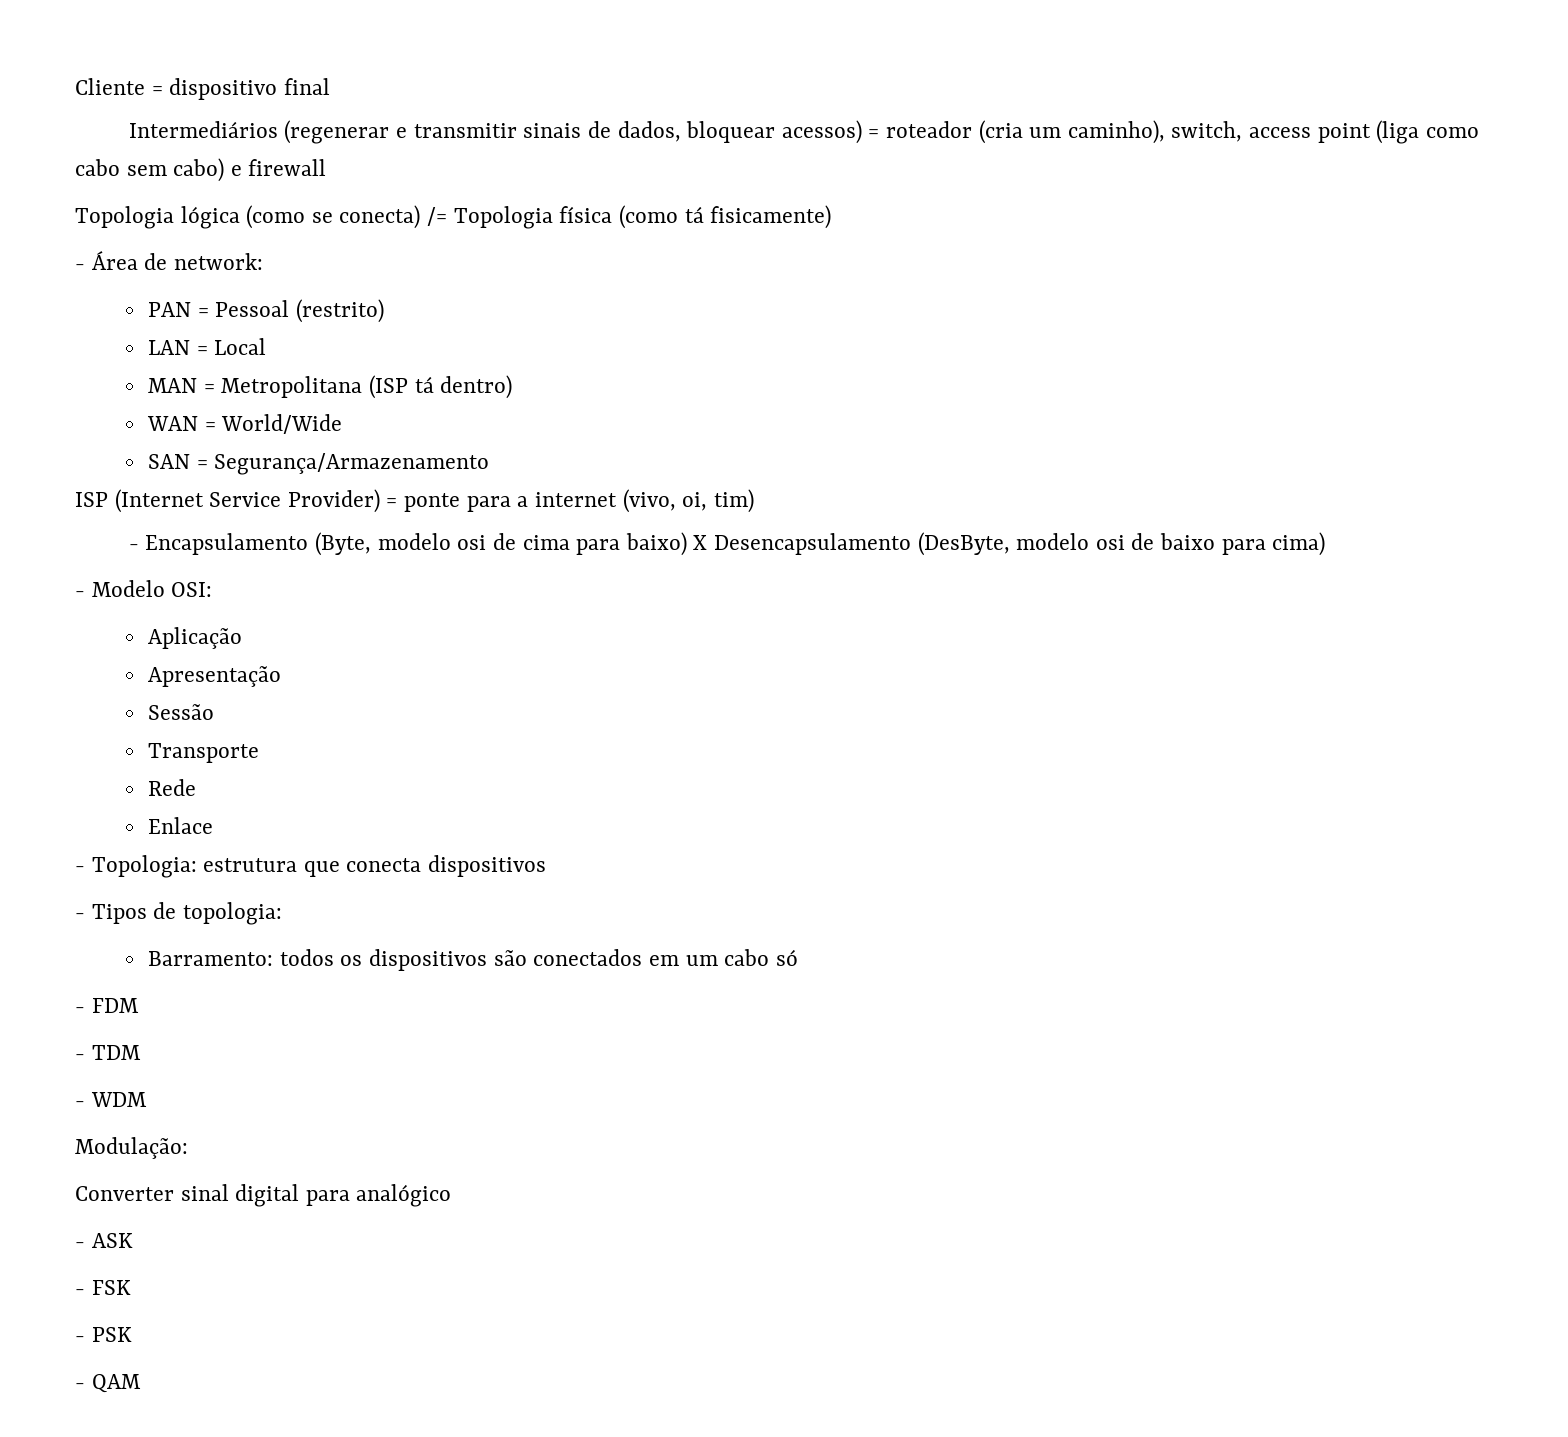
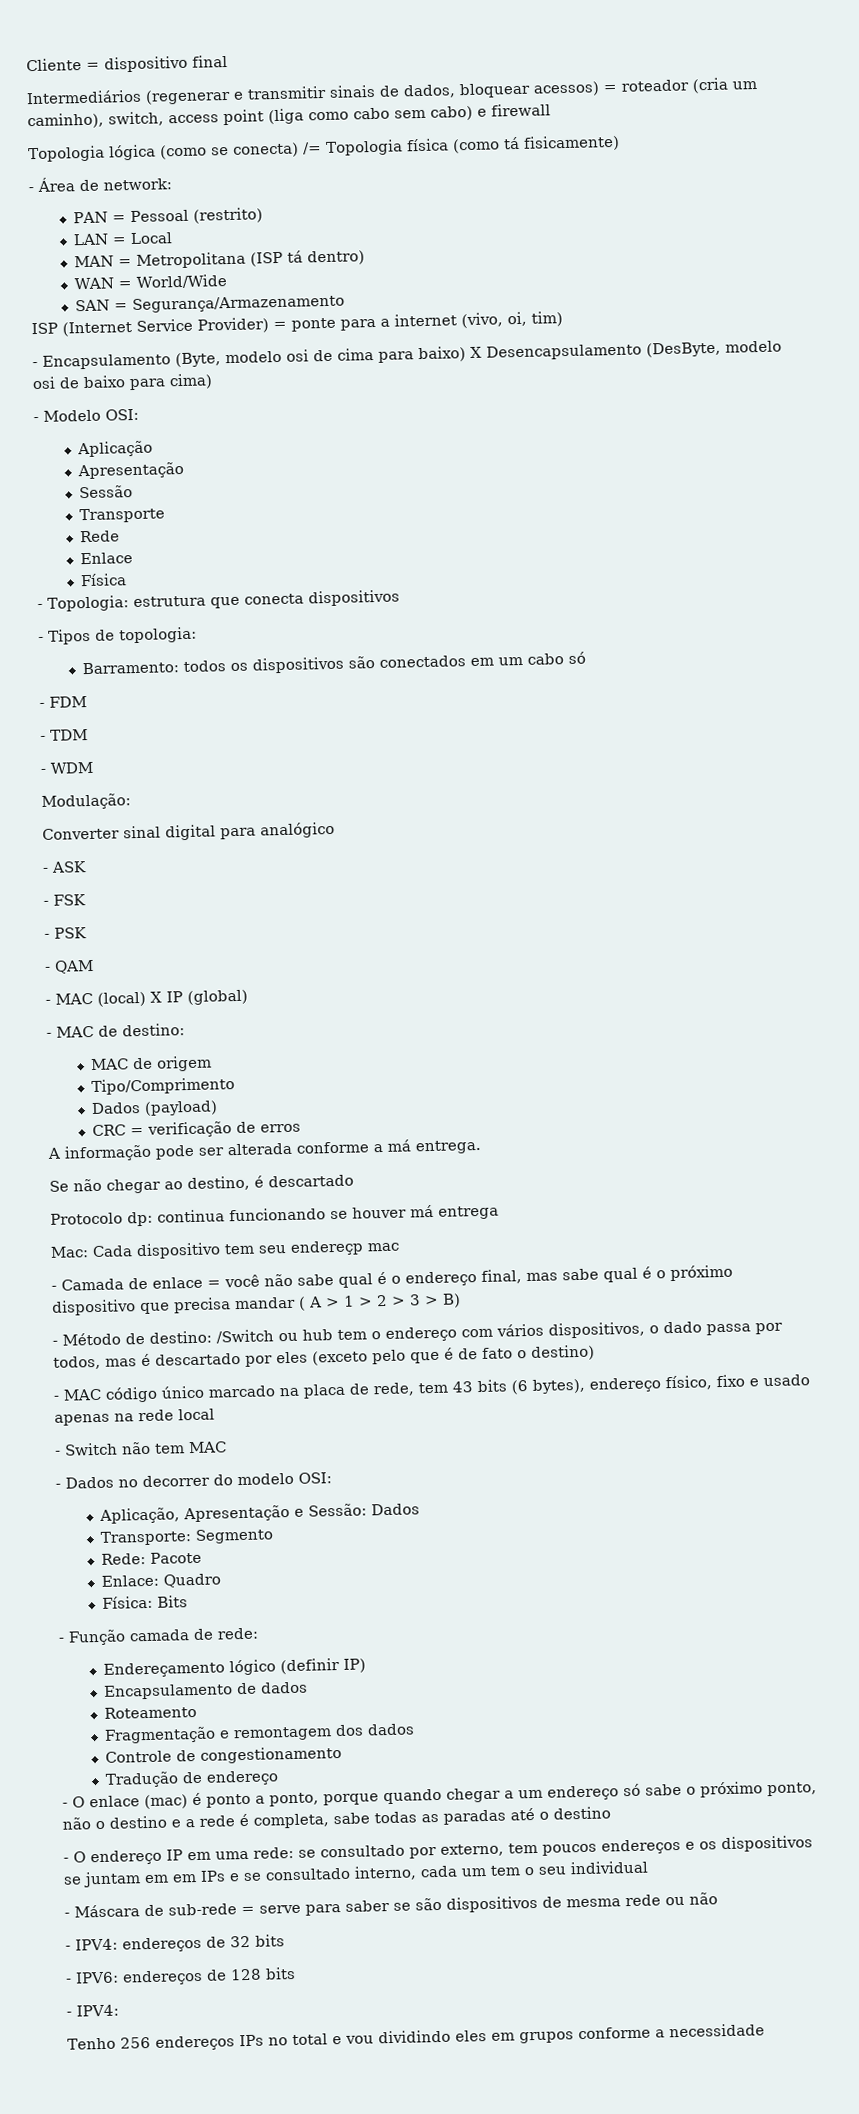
+ Física
+ - MAC (local) X IP (global)
+ - MAC de destino:
+ MAC de origem
+ Tipo/Comprimento
+ Dados (payload)
+ CRC = verificação de erros
+ A informação pode ser alterada conforme a má entrega.
+ Se não chegar ao destino, é descartado
+ Protocolo dp: continua funcionando se houver má entrega
+ Mac: Cada dispositivo tem seu endereçp mac
+ - Camada de enlace = você não sabe qual é o endereço final, mas sabe qual é o próximo dispositivo que precisa mandar ( A > 1 > 2 > 3 > B)
+ - Método de destino: /Switch ou hub tem o endereço com vários dispositivos, o dado passa por todos, mas é descartado por eles (exceto pelo que é de fato o destino)
+ - MAC código único marcado na placa de rede, tem 43 bits (6 bytes), endereço físico, fixo e usado apenas na rede local
+ - Switch não tem MAC
+ - Dados no decorrer do modelo OSI:
+ Aplicação, Apresentação e Sessão: Dados
+ Transporte: Segmento
+ Rede: Pacote
+ Enlace: Quadro
+ Física: Bits
+ - Função camada de rede:
+ Endereçamento lógico (definir IP)
+ Encapsulamento de dados
+ Roteamento
+ Fragmentação e remontagem dos dados
+ Controle de congestionamento
+ Tradução de endereço
+ - O enlace (mac) é ponto a ponto, porque quando chegar a um endereço só sabe o próximo ponto, não o destino e a rede é completa, sabe todas as paradas até o destino
+ - O endereço IP em uma rede: se consultado por externo, tem poucos endereços e os dispositivos se juntam em em IPs e se consultado interno, cada um tem o seu individual
+ - Máscara de sub-rede = serve para saber se são dispositivos de mesma rede ou não
+ - IPV4: endereços de 32 bits
+ - IPV6: endereços de 128 bits
+ - IPV4:
+ Tenho 256 endereços IPs no total e vou dividindo eles em grupos conforme a necessidade

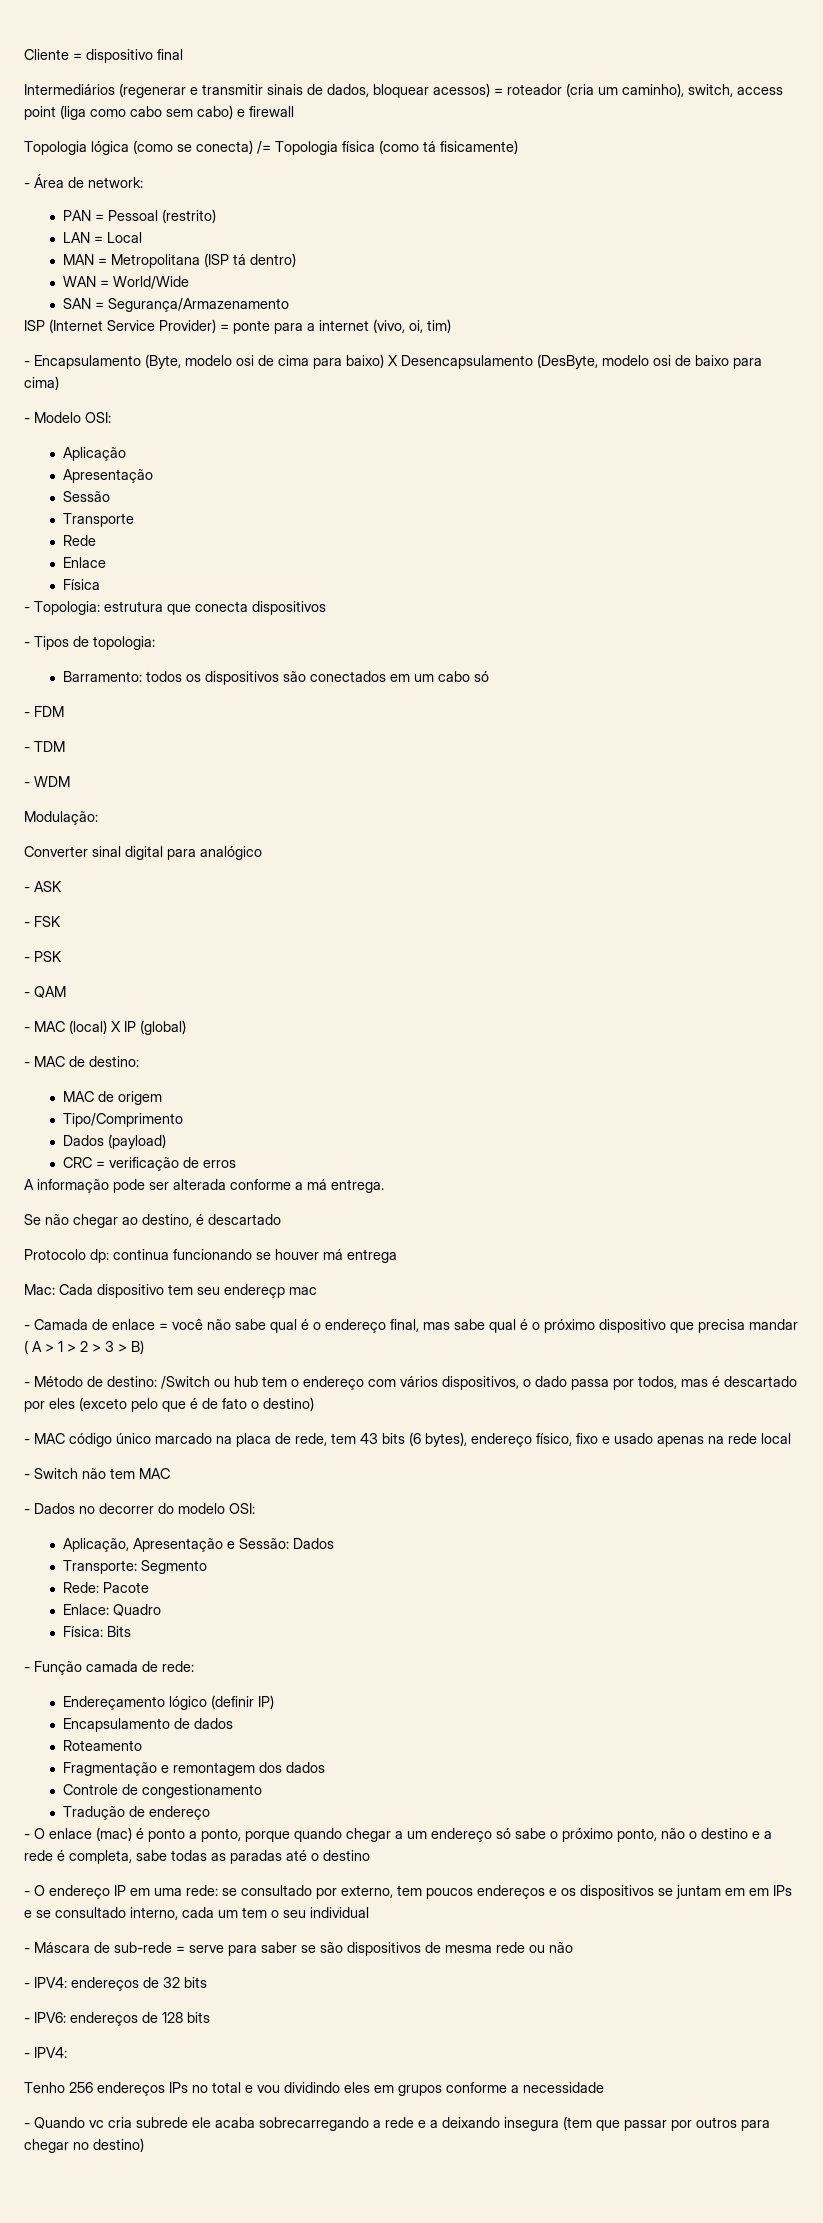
+ - Quando vc cria subrede ele acaba sobrecarregando a rede e a deixando insegura (tem que passar por outros para chegar no destino)

